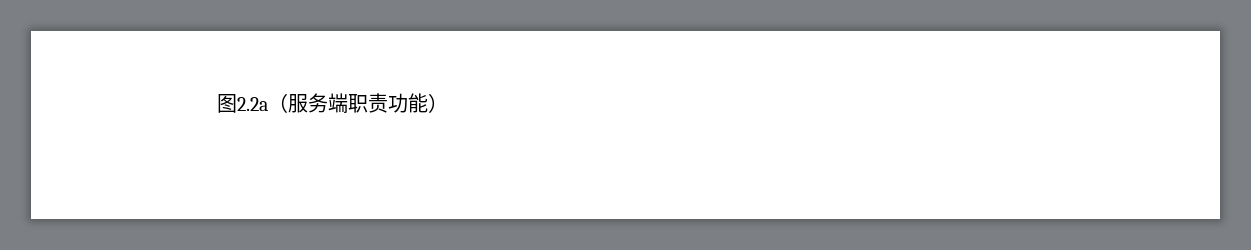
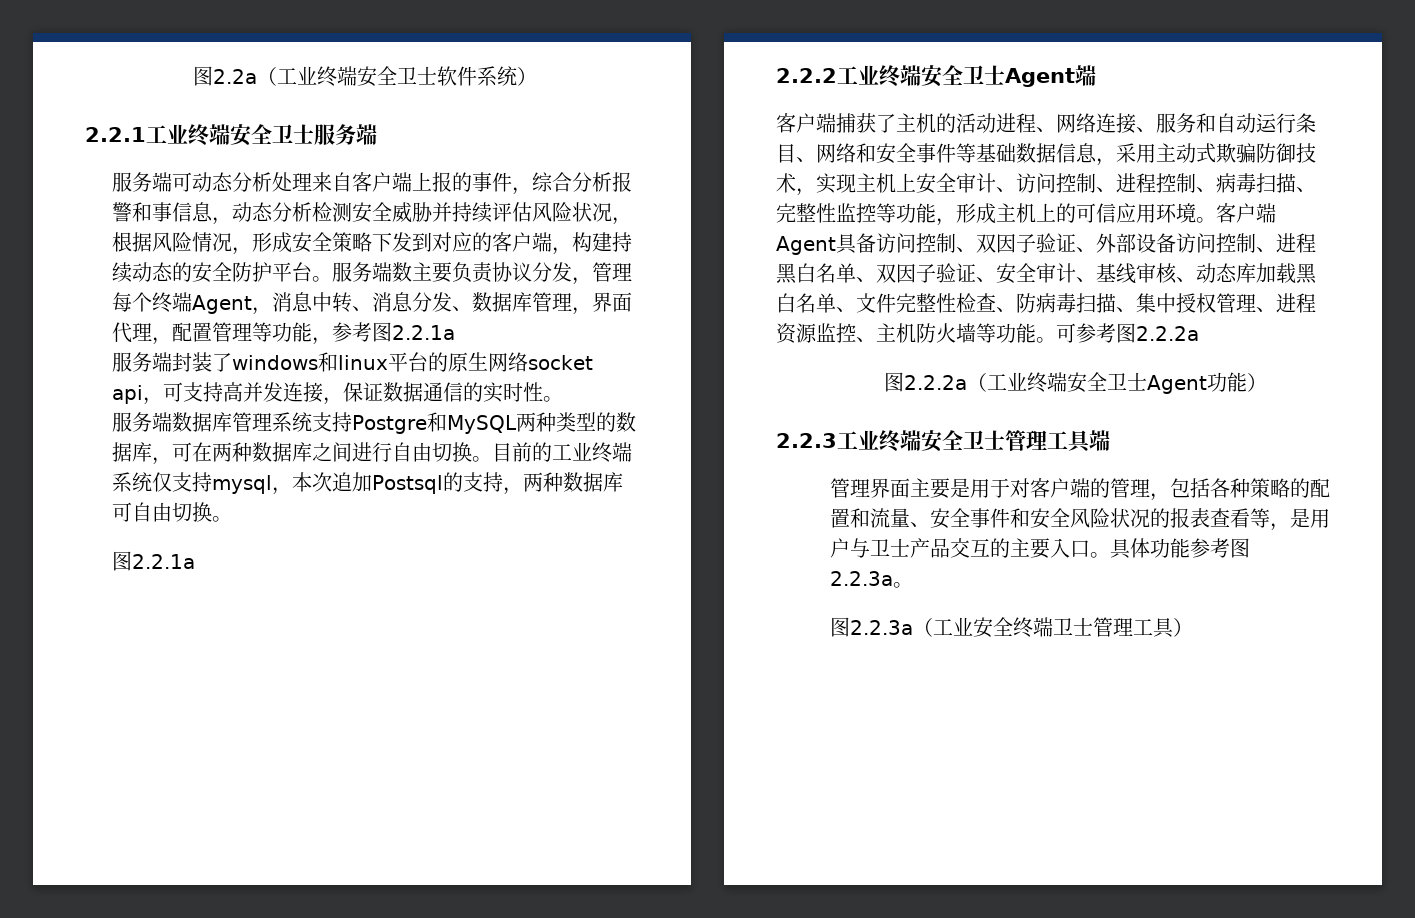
- 图2.2a（服务端职责功能）
+ 图2.2a（工业终端安全卫士软件系统）
+ 2.2.1工业终端安全卫士服务端
+ 服务端可动态分析处理来自客户端上报的事件，综合分析报警和事信息，动态分析检测安全威胁并持续评估风险状况，根据风险情况，形成安全策略下发到对应的客户端，构建持续动态的安全防护平台。服务端数主要负责协议分发，管理每个终端Agent，消息中转、消息分发、数据库管理，界面代理，配置管理等功能，参考图2.2.1a
+ 服务端封装了windows和linux平台的原生网络socket api，可支持高并发连接，保证数据通信的实时性。
+ 服务端数据库管理系统支持Postgre和MySQL两种类型的数据库，可在两种数据库之间进行自由切换。目前的工业终端系统仅支持mysql，本次追加Postsql的支持，两种数据库可自由切换。
+ 图2.2.1a
+ 2.2.2工业终端安全卫士Agent端
+ 客户端捕获了主机的活动进程、网络连接、服务和自动运行条目、网络和安全事件等基础数据信息，采用主动式欺骗防御技术，实现主机上安全审计、访问控制、进程控制、病毒扫描、完整性监控等功能，形成主机上的可信应用环境。客户端Agent具备访问控制、双因子验证、外部设备访问控制、进程黑白名单、双因子验证、安全审计、基线审核、动态库加载黑白名单、文件完整性检查、防病毒扫描、集中授权管理、进程资源监控、主机防火墙等功能。可参考图2.2.2a
+ 图2.2.2a（工业终端安全卫士Agent功能）
+ 2.2.3工业终端安全卫士管理工具端
+ 管理界面主要是用于对客户端的管理，包括各种策略的配置和流量、安全事件和安全风险状况的报表查看等，是用户与卫士产品交互的主要入口。具体功能参考图2.2.3a。
+ 图2.2.3a（工业安全终端卫士管理工具）

